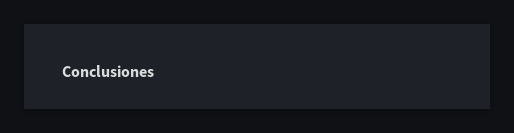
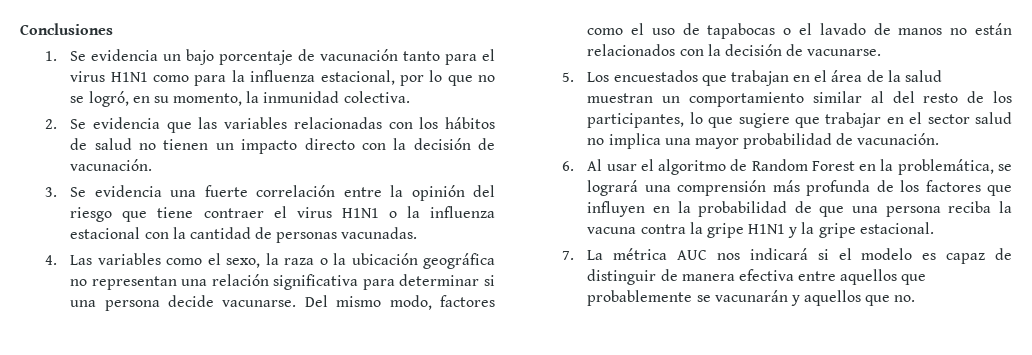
+ 1. Se evidencia un bajo porcentaje de vacunación tanto para el virus H1N1 como para la influenza estacional, por lo que no se logró, en su momento, la inmunidad colectiva.
+ 2. Se evidencia que las variables relacionadas con los hábitos de salud no tienen un impacto directo con la decisión de vacunación.
+ 3. Se evidencia una fuerte correlación entre la opinión del riesgo que tiene contraer el virus H1N1 o la influenza estacional con la cantidad de personas vacunadas.
+ 4. Las variables como el sexo, la raza o la ubicación geográfica no representan una relación significativa para determinar si una persona decide vacunarse. Del mismo modo, factores como el uso de tapabocas o el lavado de manos no están relacionados con la decisión de vacunarse.
+ 5. Los encuestados que trabajan en el área de la salud muestran un comportamiento similar al del resto de los participantes, lo que sugiere que trabajar en el sector salud no implica una mayor probabilidad de vacunación.
+ 6. Al usar el algoritmo de Random Forest en la problemática, se logrará una comprensión más profunda de los factores que influyen en la probabilidad de que una persona reciba la vacuna contra la gripe H1N1 y la gripe estacional.
+ 7. La métrica AUC nos indicará si el modelo es capaz de distinguir de manera efectiva entre aquellos que probablemente se vacunarán y aquellos que no.

